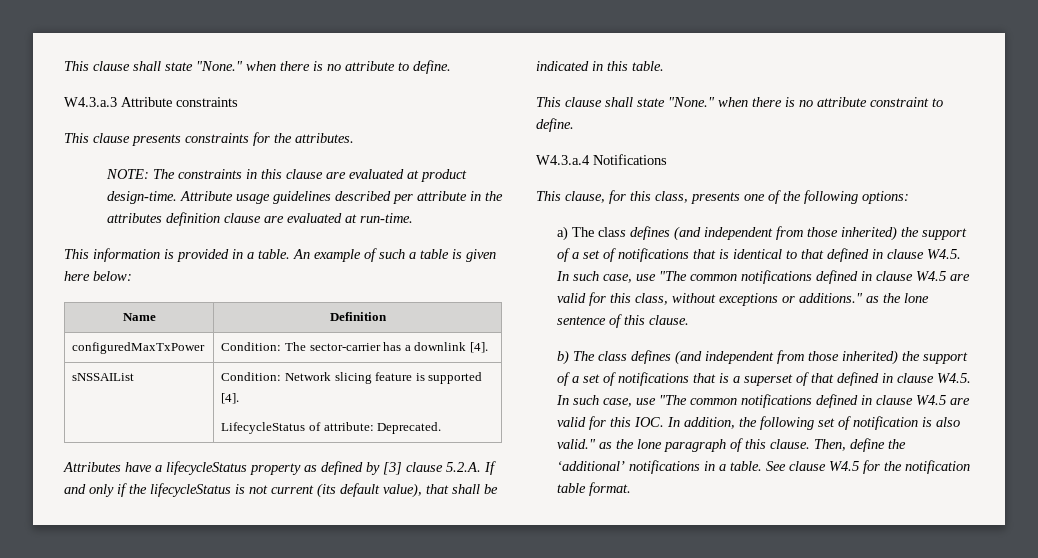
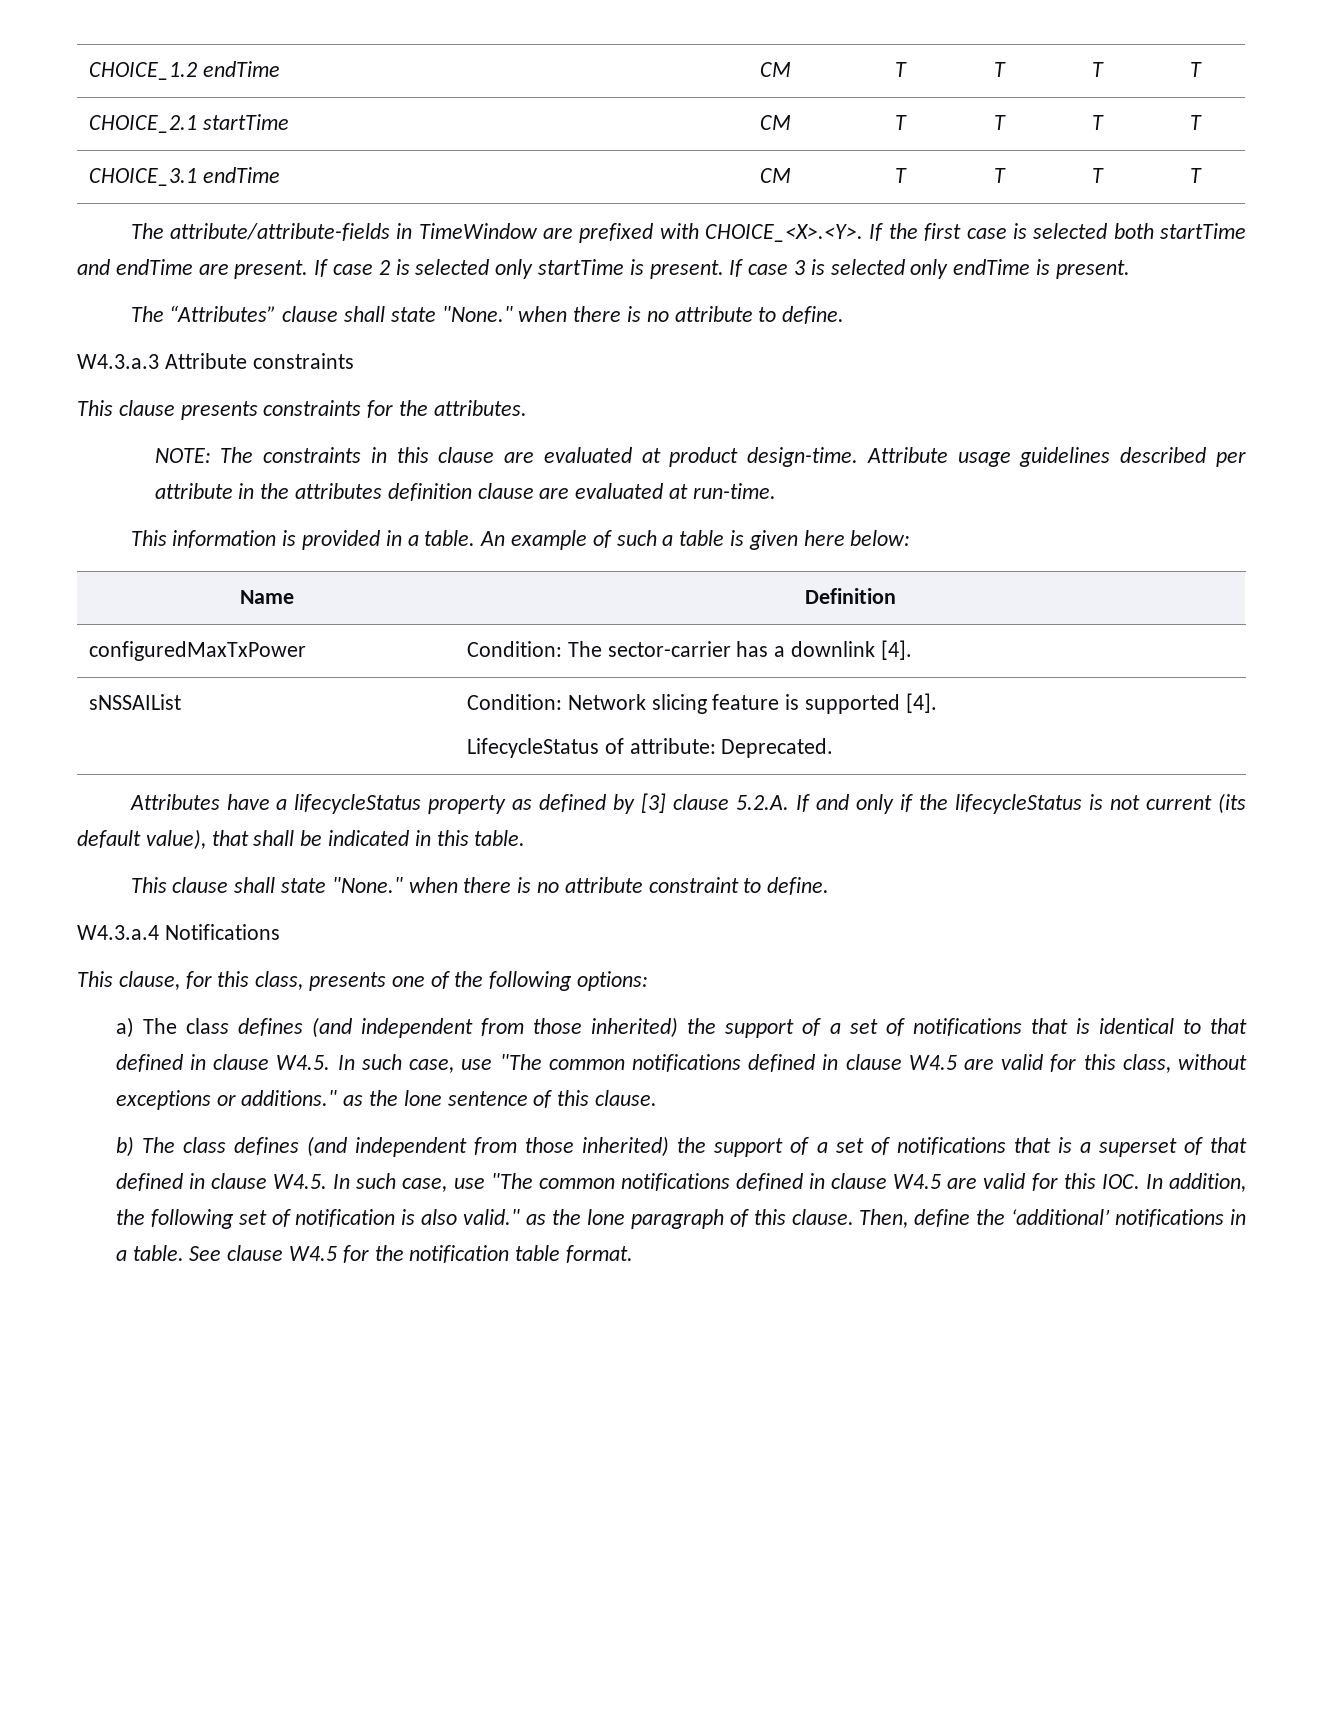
- This clause shall state "None." when there is no attribute to define.
+ CHOICE_1.2 endTime | CM | T | T | T | T
+ CHOICE_2.1 startTime | CM | T | T | T | T
+ CHOICE_3.1 endTime | CM | T | T | T | T
+ The attribute/attribute-fields in TimeWindow are prefixed with CHOICE_<X>.<Y>. If the first case is selected both startTime and endTime are present. If case 2 is selected only startTime is present. If case 3 is selected only endTime is present.
+ The “Attributes” clause shall state "None." when there is no attribute to define.

